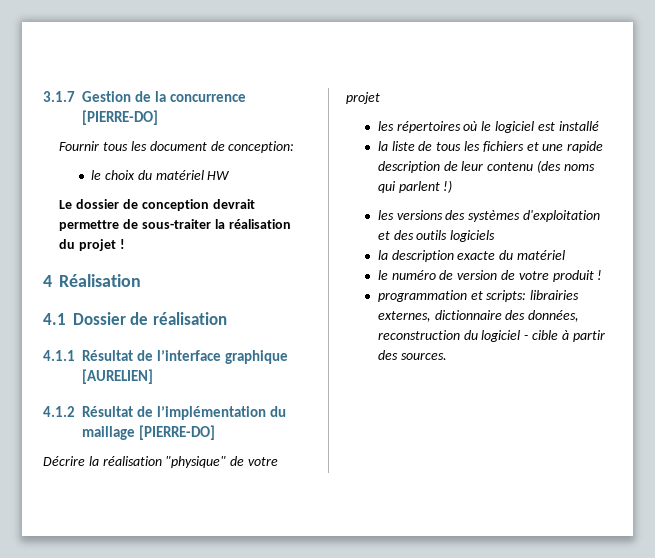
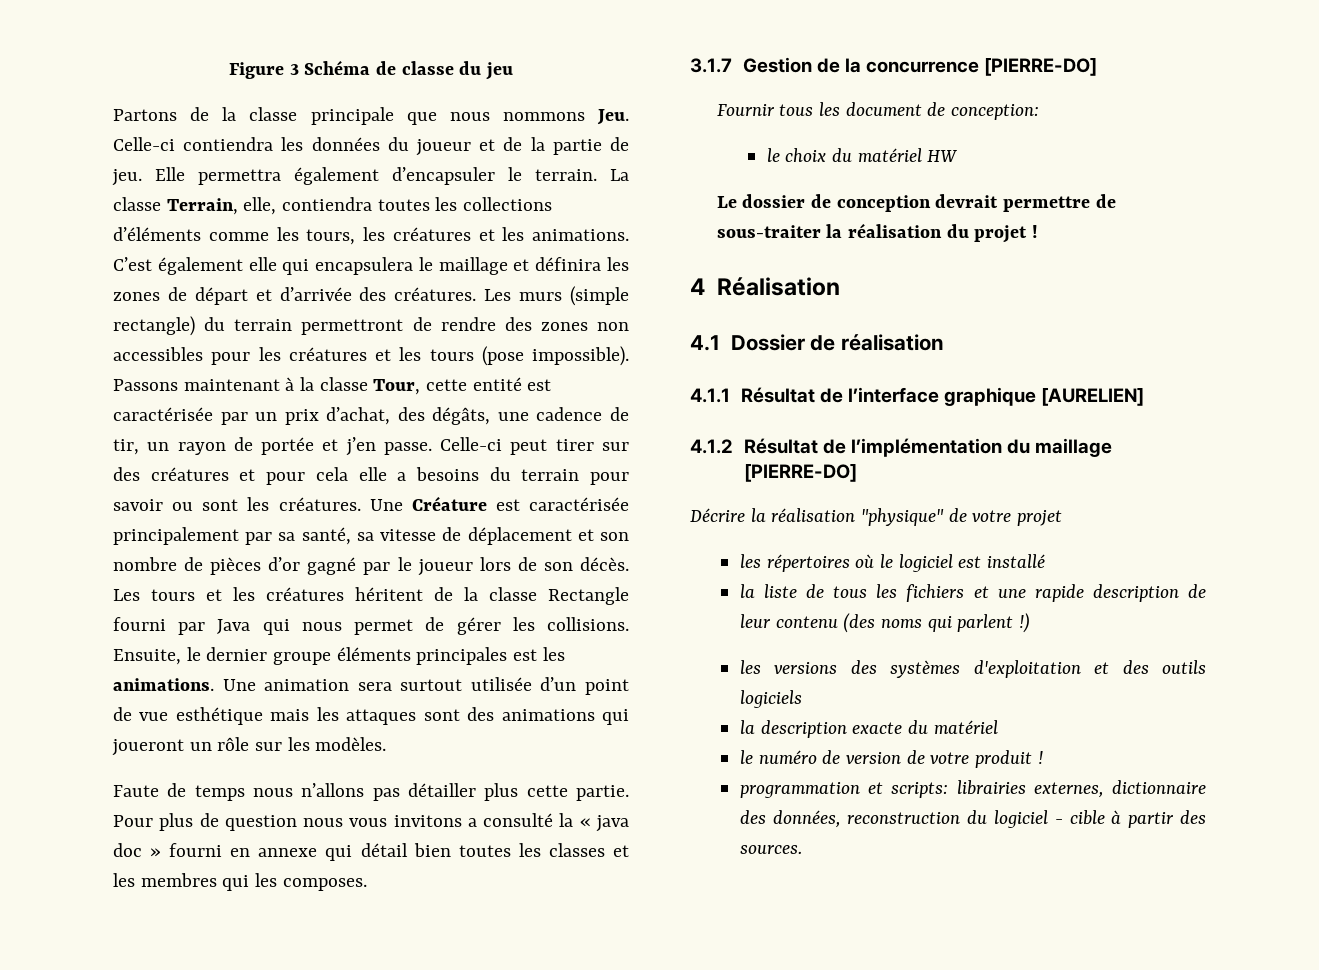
+ Figure 3 Schéma de classe du jeu
+ Partons de la classe principale que nous nommons Jeu. Celle-ci contiendra les données du joueur et de la partie de jeu. Elle permettra également d’encapsuler le terrain. La classe Terrain, elle, contiendra toutes les collections d’éléments comme les tours, les créatures et les animations. C’est également elle qui encapsulera le maillage et définira les zones de départ et d’arrivée des créatures. Les murs (simple rectangle) du terrain permettront de rendre des zones non accessibles pour les créatures et les tours (pose impossible). Passons maintenant à la classe Tour, cette entité est caractérisée par un prix d’achat, des dégâts, une cadence de tir, un rayon de portée et j’en passe. Celle-ci peut tirer sur des créatures et pour cela elle a besoins du terrain pour savoir ou sont les créatures. Une Créature est caractérisée principalement par sa santé, sa vitesse de déplacement et son nombre de pièces d’or gagné par le joueur lors de son décès. Les tours et les créatures héritent de la classe Rectangle fourni par Java qui nous permet de gérer les collisions. Ensuite, le dernier groupe éléments principales est les animations. Une animation sera surtout utilisée d’un point de vue esthétique mais les attaques sont des animations qui joueront un rôle sur les modèles.
+ Faute de temps nous n’allons pas détailler plus cette partie. Pour plus de question nous vous invitons a consulté la « java doc » fourni en annexe qui détail bien toutes les classes et les membres qui les composes.

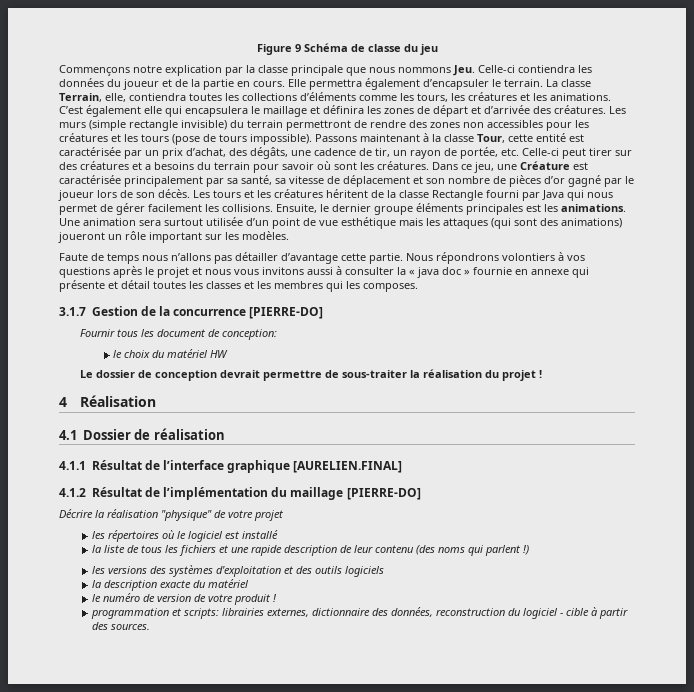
- Figure 3 Schéma de classe du jeu
+ Figure 9 Schéma de classe du jeu
- Partons de la classe principale que nous nommons Jeu. Celle-ci contiendra les données du joueur et de la partie de jeu.
+ Commençons notre explication par la classe principale que nous nommons Jeu. Celle-ci contiendra les données du joueur et de la partie en cours.
- Les murs (simple rectangle) du terrain permettront de rendre des zones non accessibles pour les créatures et les tours (pose impossible).
+ Les murs (simple rectangle invisible) du terrain permettront de rendre des zones non accessibles pour les créatures et les tours (pose de tours impossible).
- Passons maintenant à la classe Tour, cette entité est caractérisée par un prix d’achat, des dégâts, une cadence de tir, un rayon de portée et j’en passe. Celle-ci peut tirer sur des créatures et pour cela elle a besoins du terrain pour savoir ou sont les créatures.
+ Passons maintenant à la classe Tour, cette entité est caractérisée par un prix d’achat, des dégâts, une cadence de tir, un rayon de portée, etc. Celle-ci peut tirer sur des créatures et a besoins du terrain pour savoir où sont les créatures.
- Une Créature est caractérisée principalement par sa santé, sa vitesse de déplacement et son nombre de pièces d’or gagné par le joueur lors de son décès.
+ Dans ce jeu, une Créature est caractérisée principalement par sa santé, sa vitesse de déplacement et son nombre de pièces d’or gagné par le joueur lors de son décès.
- Les tours et les créatures héritent de la classe Rectangle fourni par Java qui nous permet de gérer les collisions.
+ Les tours et les créatures héritent de la classe Rectangle fourni par Java qui nous permet de gérer facilement les collisions.
- Une animation sera surtout utilisée d’un point de vue esthétique mais les attaques sont des animations qui joueront un rôle sur les modèles.
+ Une animation sera surtout utilisée d’un point de vue esthétique mais les attaques (qui sont des animations) joueront un rôle important sur les modèles.
- Faute de temps nous n’allons pas détailler plus cette partie.
+ Faute de temps nous n’allons pas détailler d’avantage cette partie.
- Pour plus de question nous vous invitons a consulté la « java doc » fourni en annexe qui détail bien toutes les classes et les membres qui les composes.
+ Nous répondrons volontiers à vos questions après le projet et nous vous invitons aussi à consulter la « java doc » fournie en annexe qui présente et détail toutes les classes et les membres qui les composes.
- 4.1.1 Résultat de l’interface graphique [AURELIEN]
+ 4.1.1 Résultat de l’interface graphique [AURELIEN.FINAL]

